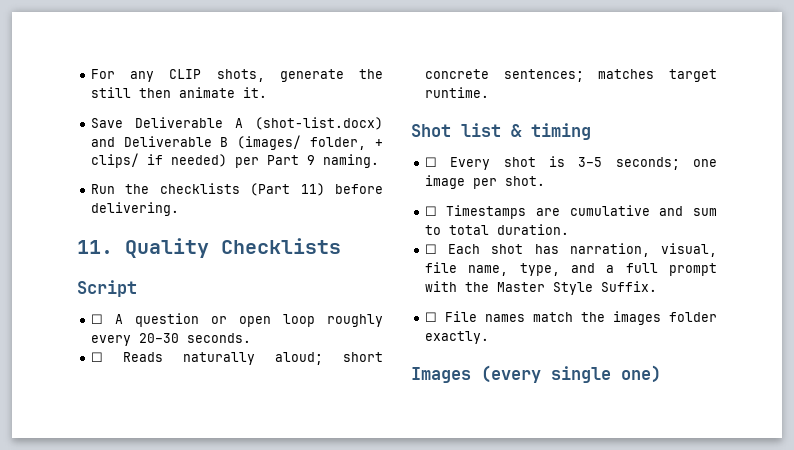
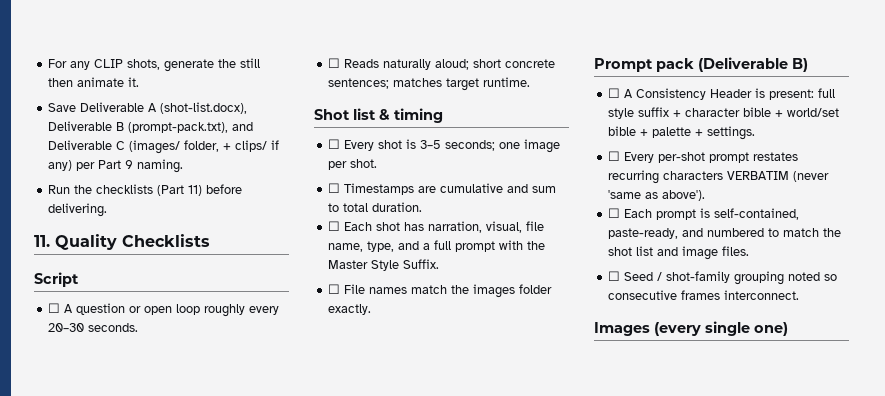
- Save Deliverable A (shot-list.docx) and Deliverable B (images/ folder, + clips/ if needed) per Part 9 naming.
+ Save Deliverable A (shot-list.docx), Deliverable B (prompt-pack.txt), and Deliverable C (images/ folder, + clips/ if any) per Part 9 naming.
+ Prompt pack (Deliverable B)
+ ☐ A Consistency Header is present: full style suffix + character bible + world/set bible + palette + settings.
+ ☐ Every per-shot prompt restates recurring characters VERBATIM (never 'same as above').
+ ☐ Each prompt is self-contained, paste-ready, and numbered to match the shot list and image files.
+ ☐ Seed / shot-family grouping noted so consecutive frames interconnect.

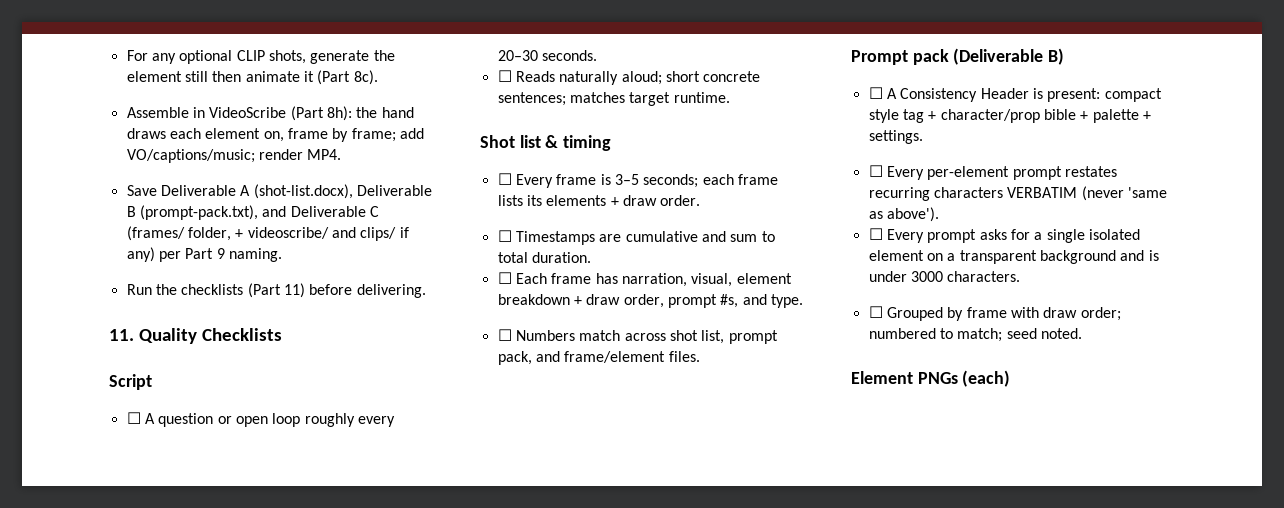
- For any CLIP shots, generate the still then animate it.
+ For any optional CLIP shots, generate the element still then animate it (Part 8c).
+ Assemble in VideoScribe (Part 8h): the hand draws each element on, frame by frame; add VO/captions/music; render MP4.
- Save Deliverable A (shot-list.docx), Deliverable B (prompt-pack.txt), and Deliverable C (images/ folder, + clips/ if any) per Part 9 naming.
+ Save Deliverable A (shot-list.docx), Deliverable B (prompt-pack.txt), and Deliverable C (frames/ folder, + videoscribe/ and clips/ if any) per Part 9 naming.
- ☐ Every shot is 3–5 seconds; one image per shot.
+ ☐ Every frame is 3–5 seconds; each frame lists its elements + draw order.
- ☐ Each shot has narration, visual, file name, type, and a full prompt with the Master Style Suffix.
- ☐ File names match the images folder exactly.
+ ☐ Each frame has narration, visual, element breakdown + draw order, prompt #s, and type.
+ ☐ Numbers match across shot list, prompt pack, and frame/element files.
- ☐ A Consistency Header is present: full style suffix + character bible + world/set bible + palette + settings.
+ ☐ A Consistency Header is present: compact style tag + character/prop bible + palette + settings.
- ☐ Every per-shot prompt restates recurring characters VERBATIM (never 'same as above').
+ ☐ Every per-element prompt restates recurring characters VERBATIM (never 'same as above').
- ☐ Each prompt is self-contained, paste-ready, and numbered to match the shot list and image files.
- ☐ Seed / shot-family grouping noted so consecutive frames interconnect.
- Images (every single one)
+ ☐ Every prompt asks for a single isolated element on a transparent background and is under 3000 characters.
+ ☐ Grouped by frame with draw order; numbered to match; seed noted.
+ Element PNGs (each)

